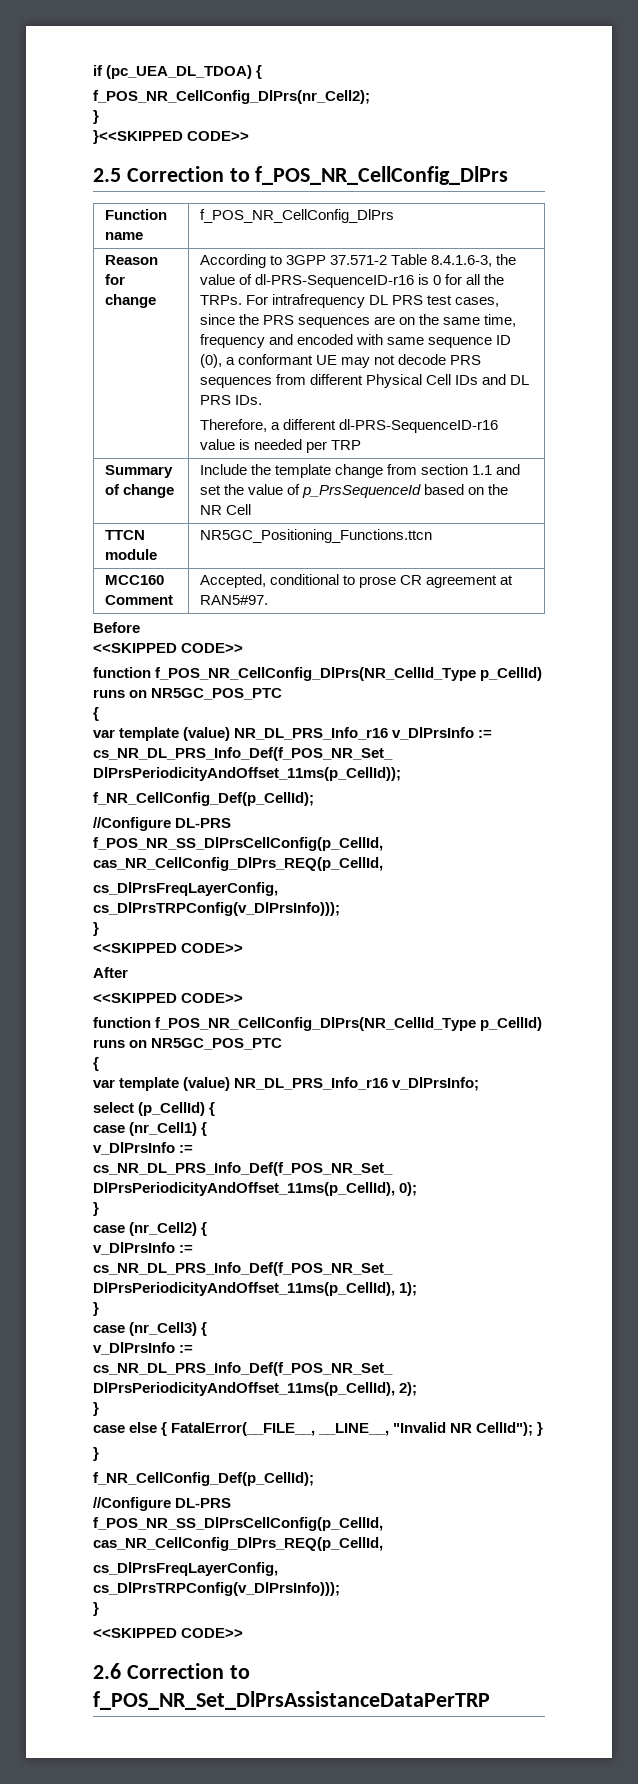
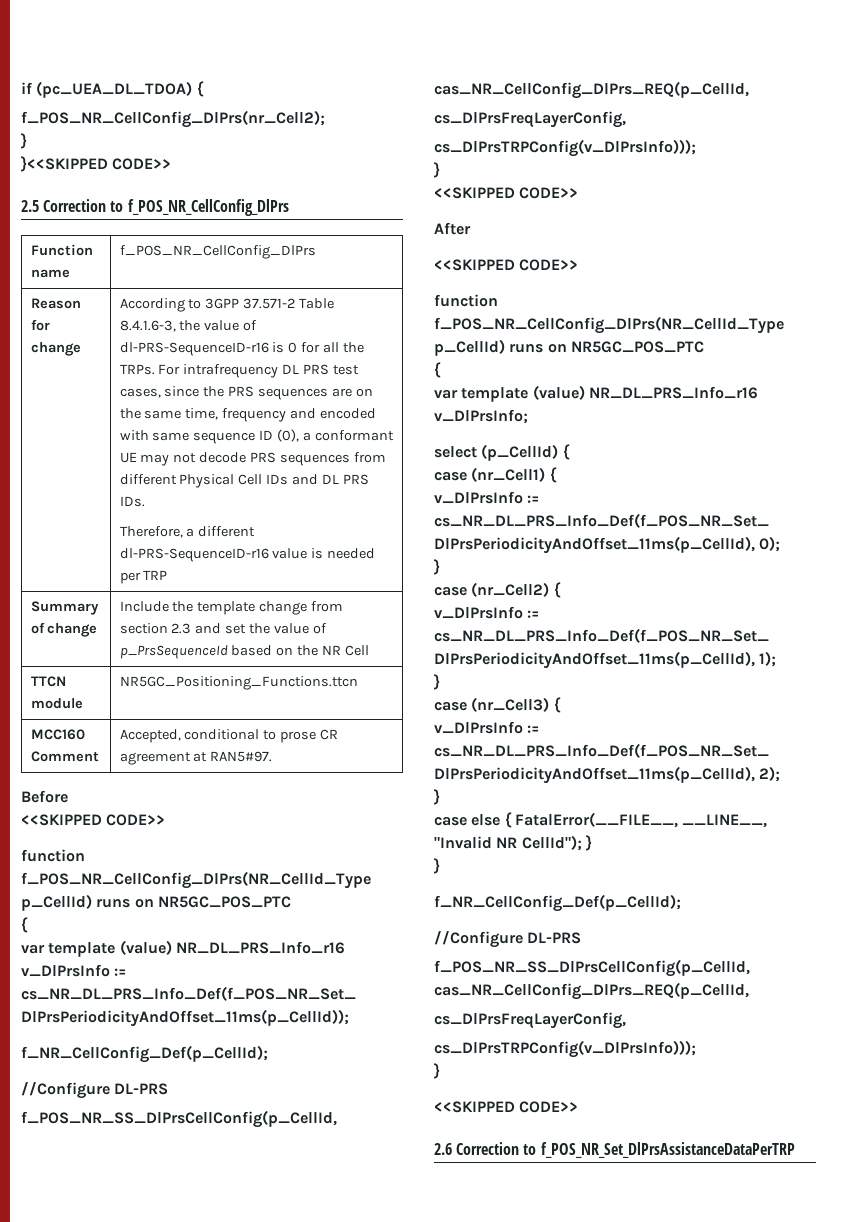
- Summary of change | Include the template change from section 1.1 and set the value of p_PrsSequenceId based on the NR Cell
+ Summary of change | Include the template change from section 2.3 and set the value of p_PrsSequenceId based on the NR Cell

